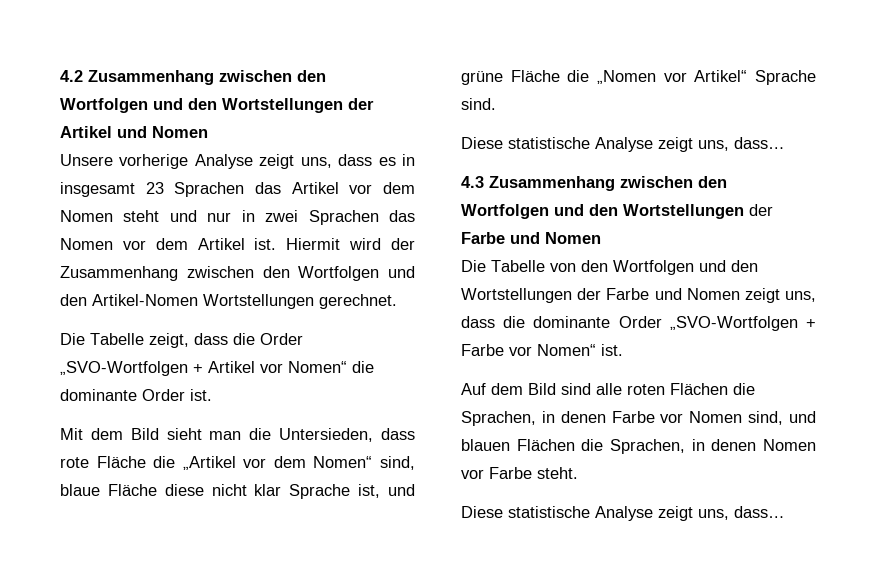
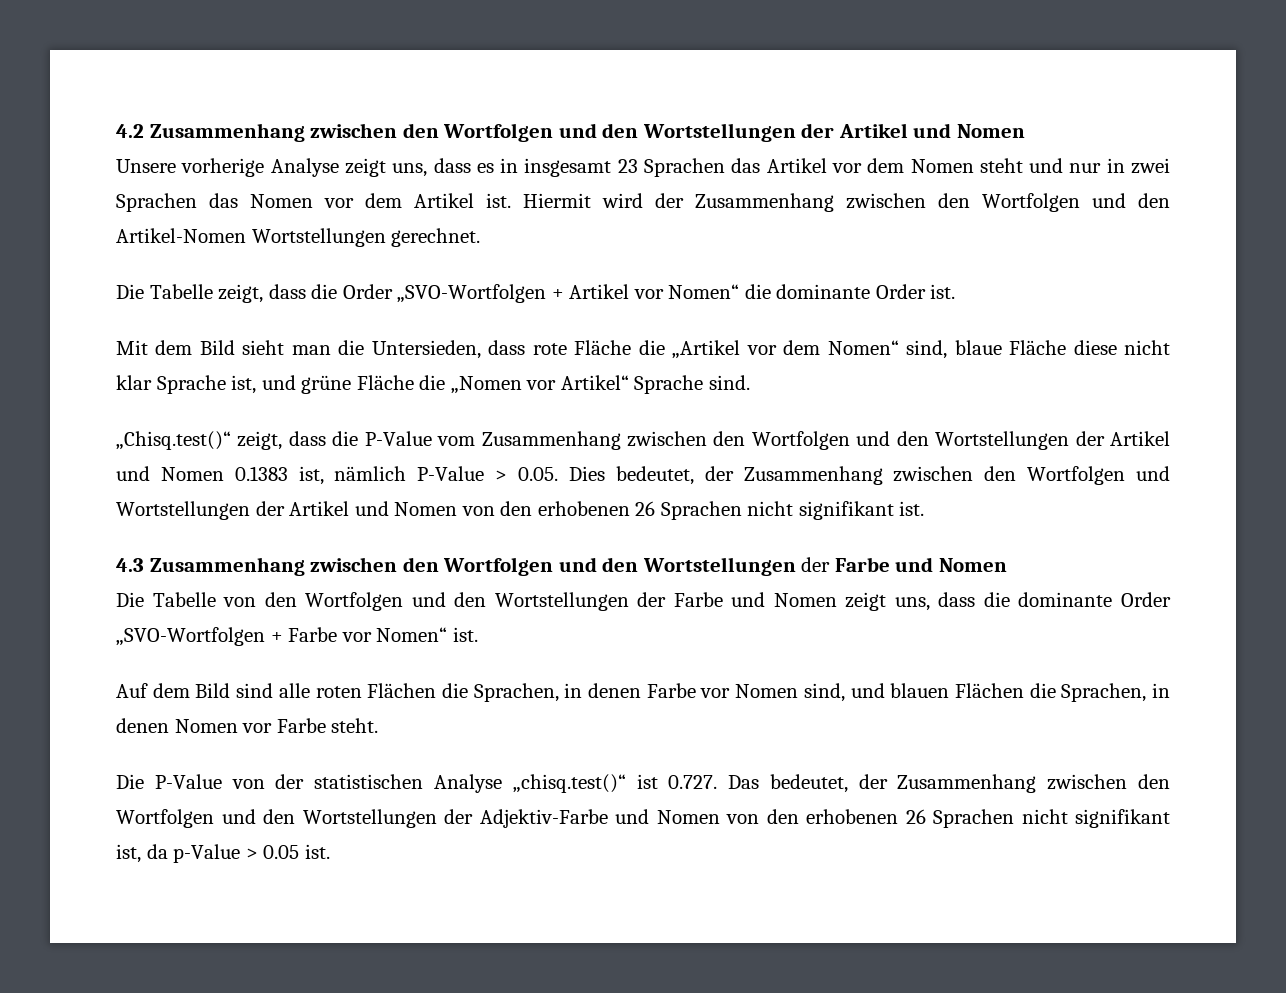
  Mit dem Bild sieht man die Untersieden, dass rote Fläche die „Artikel vor dem Nomen“ sind, blaue Fläche diese nicht klar Sprache ist, und grüne Fläche die „Nomen vor Artikel“ Sprache sind.
- Diese statistische Analyse zeigt uns, dass…
+ „Chisq.test()“ zeigt, dass die P-Value vom Zusammenhang zwischen den Wortfolgen und den Wortstellungen der Artikel und Nomen 0.1383 ist, nämlich P-Value > 0.05. Dies bedeutet, der Zusammenhang zwischen den Wortfolgen und Wortstellungen der Artikel und Nomen von den erhobenen 26 Sprachen nicht signifikant ist.
  Auf dem Bild sind alle roten Flächen die Sprachen, in denen Farbe vor Nomen sind, und blauen Flächen die Sprachen, in denen Nomen vor Farbe steht.
- Diese statistische Analyse zeigt uns, dass…
+ Die P-Value von der statistischen Analyse „chisq.test()“ ist 0.727. Das bedeutet, der Zusammenhang zwischen den Wortfolgen und den Wortstellungen der Adjektiv-Farbe und Nomen von den erhobenen 26 Sprachen nicht signifikant ist, da p-Value > 0.05 ist.

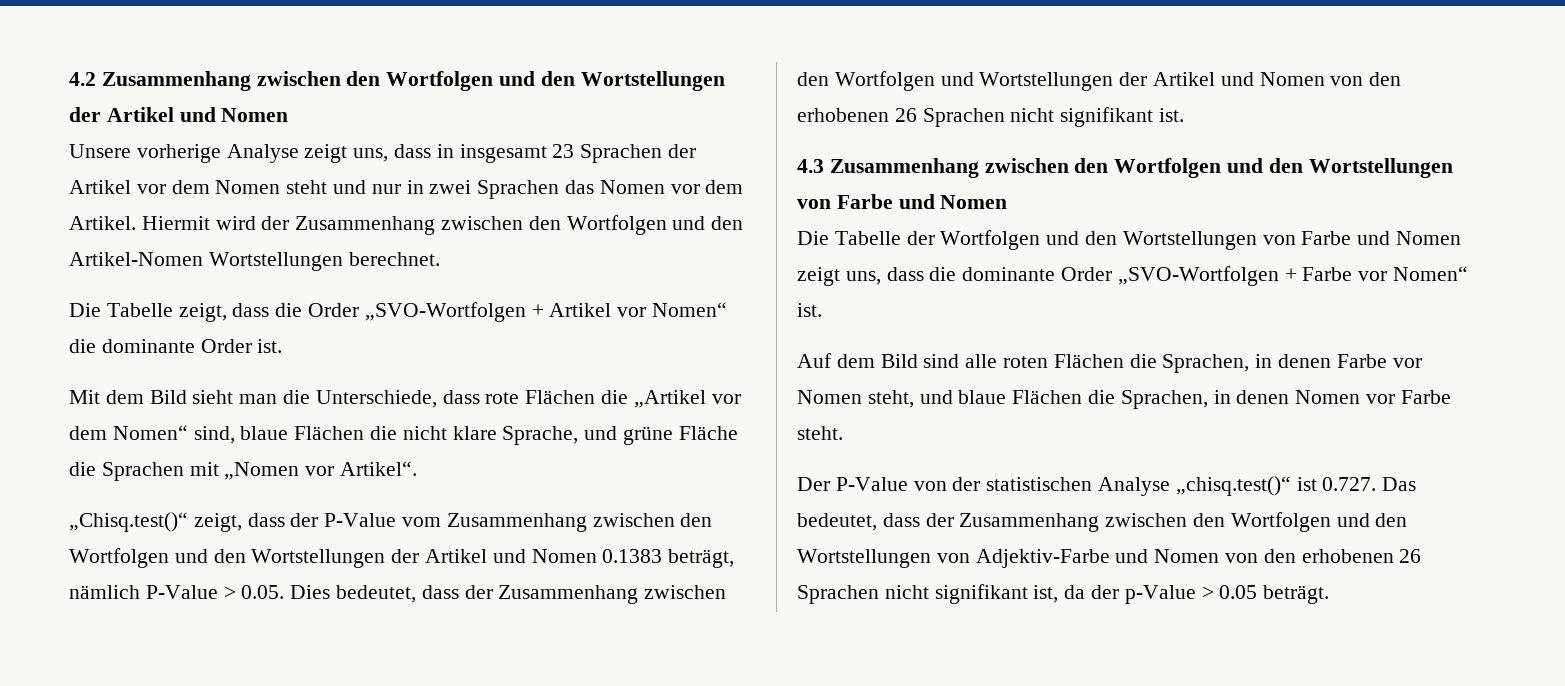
- Unsere vorherige Analyse zeigt uns, dass es in insgesamt 23 Sprachen das Artikel vor dem Nomen steht und nur in zwei Sprachen das Nomen vor dem Artikel ist.
+ Unsere vorherige Analyse zeigt uns, dass in insgesamt 23 Sprachen der Artikel vor dem Nomen steht und nur in zwei Sprachen das Nomen vor dem Artikel.
- Hiermit wird der Zusammenhang zwischen den Wortfolgen und den Artikel-Nomen Wortstellungen gerechnet.
+ Hiermit wird der Zusammenhang zwischen den Wortfolgen und den Artikel-Nomen Wortstellungen berechnet.
- Mit dem Bild sieht man die Untersieden, dass rote Fläche die „Artikel vor dem Nomen“ sind, blaue Fläche diese nicht klar Sprache ist, und grüne Fläche die „Nomen vor Artikel“ Sprache sind.
+ Mit dem Bild sieht man die Unterschiede, dass rote Flächen die „Artikel vor dem Nomen“ sind, blaue Flächen die nicht klare Sprache, und grüne Fläche die Sprachen mit „Nomen vor Artikel“.
- „Chisq.test()“ zeigt, dass die P-Value vom Zusammenhang zwischen den Wortfolgen und den Wortstellungen der Artikel und Nomen 0.1383 ist, nämlich P-Value > 0.05. Dies bedeutet, der Zusammenhang zwischen den Wortfolgen und Wortstellungen der Artikel und Nomen von den erhobenen 26 Sprachen nicht signifikant ist.
+ „Chisq.test()“ zeigt, dass der P-Value vom Zusammenhang zwischen den Wortfolgen und den Wortstellungen der Artikel und Nomen 0.1383 beträgt, nämlich P-Value > 0.05. Dies bedeutet, dass der Zusammenhang zwischen den Wortfolgen und Wortstellungen der Artikel und Nomen von den erhobenen 26 Sprachen nicht signifikant ist.
- 4.3 Zusammenhang zwischen den Wortfolgen und den Wortstellungen der Farbe und Nomen
+ 4.3 Zusammenhang zwischen den Wortfolgen und den Wortstellungen von Farbe und Nomen
- Die Tabelle von den Wortfolgen und den Wortstellungen der Farbe und Nomen zeigt uns, dass die dominante Order „SVO-Wortfolgen + Farbe vor Nomen“ ist.
+ Die Tabelle der Wortfolgen und den Wortstellungen von Farbe und Nomen zeigt uns, dass die dominante Order „SVO-Wortfolgen + Farbe vor Nomen“ ist.
- Auf dem Bild sind alle roten Flächen die Sprachen, in denen Farbe vor Nomen sind, und blauen Flächen die Sprachen, in denen Nomen vor Farbe steht.
+ Auf dem Bild sind alle roten Flächen die Sprachen, in denen Farbe vor Nomen steht, und blaue Flächen die Sprachen, in denen Nomen vor Farbe steht.
- Die P-Value von der statistischen Analyse „chisq.test()“ ist 0.727. Das bedeutet, der Zusammenhang zwischen den Wortfolgen und den Wortstellungen der Adjektiv-Farbe und Nomen von den erhobenen 26 Sprachen nicht signifikant ist, da p-Value > 0.05 ist.
+ Der P-Value von der statistischen Analyse „chisq.test()“ ist 0.727. Das bedeutet, dass der Zusammenhang zwischen den Wortfolgen und den Wortstellungen von Adjektiv-Farbe und Nomen von den erhobenen 26 Sprachen nicht signifikant ist, da der p-Value > 0.05 beträgt.

